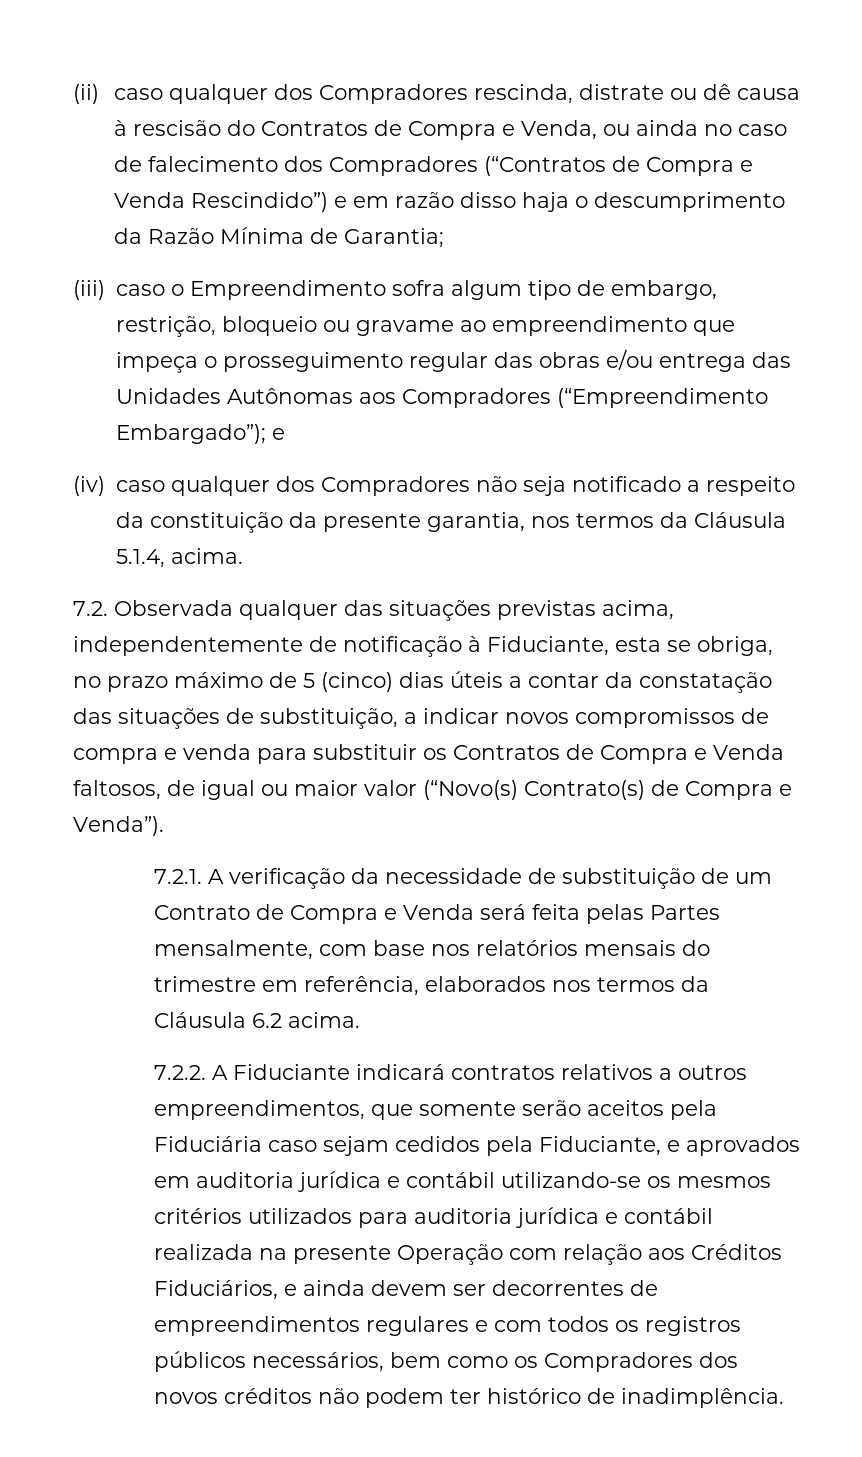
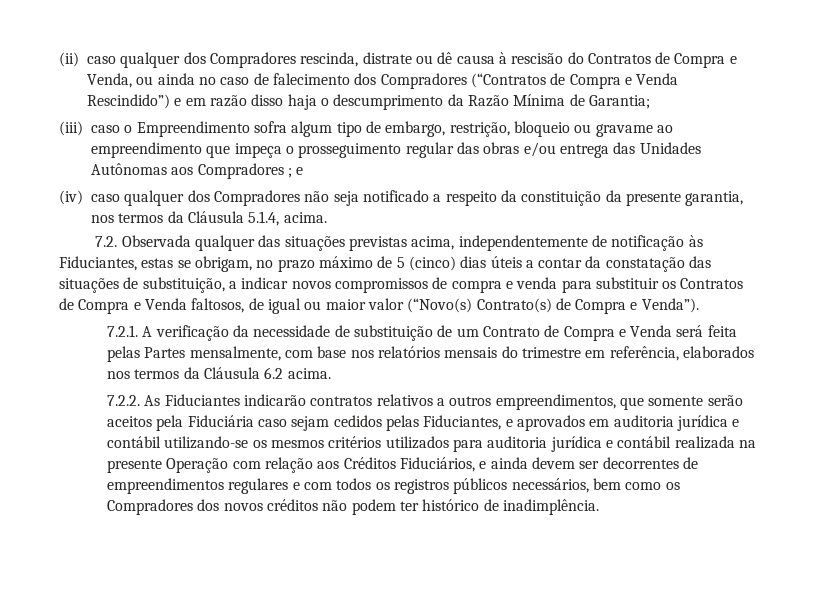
- (iii) caso o Empreendimento sofra algum tipo de embargo, restrição, bloqueio ou gravame ao empreendimento que impeça o prosseguimento regular das obras e/ou entrega das Unidades Autônomas aos Compradores (“Empreendimento Embargado”); e
+ (iii) caso o Empreendimento sofra algum tipo de embargo, restrição, bloqueio ou gravame ao empreendimento que impeça o prosseguimento regular das obras e/ou entrega das Unidades Autônomas aos Compradores ; e
- 7.2. Observada qualquer das situações previstas acima, independentemente de notificação à Fiduciante, esta se obriga, no prazo máximo de 5 (cinco) dias úteis a contar da constatação das situações de substituição, a indicar novos compromissos de compra e venda para substituir os Contratos de Compra e Venda faltosos, de igual ou maior valor (“Novo(s) Contrato(s) de Compra e Venda”).
+ 7.2. Observada qualquer das situações previstas acima, independentemente de notificação às Fiduciantes, estas se obrigam, no prazo máximo de 5 (cinco) dias úteis a contar da constatação das situações de substituição, a indicar novos compromissos de compra e venda para substituir os Contratos de Compra e Venda faltosos, de igual ou maior valor (“Novo(s) Contrato(s) de Compra e Venda”).
- 7.2.2. A Fiduciante indicará contratos relativos a outros empreendimentos, que somente serão aceitos pela Fiduciária caso sejam cedidos pela Fiduciante, e aprovados em auditoria jurídica e contábil utilizando-se os mesmos critérios utilizados para auditoria jurídica e contábil realizada na presente Operação com relação aos Créditos Fiduciários, e ainda devem ser decorrentes de empreendimentos regulares e com todos os registros públicos necessários, bem como os Compradores dos novos créditos não podem ter histórico de inadimplência.
+ 7.2.2. As Fiduciantes indicarão contratos relativos a outros empreendimentos, que somente serão aceitos pela Fiduciária caso sejam cedidos pelas Fiduciantes, e aprovados em auditoria jurídica e contábil utilizando-se os mesmos critérios utilizados para auditoria jurídica e contábil realizada na presente Operação com relação aos Créditos Fiduciários, e ainda devem ser decorrentes de empreendimentos regulares e com todos os registros públicos necessários, bem como os Compradores dos novos créditos não podem ter histórico de inadimplência.

